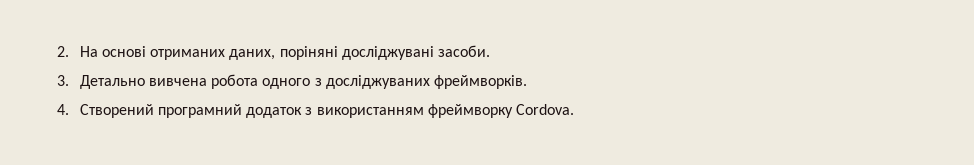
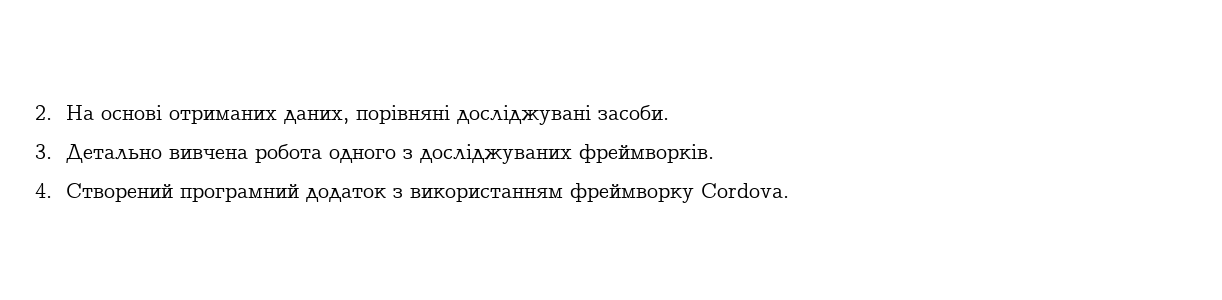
- 2. На основі отриманих даних, поріняні досліджувані засоби.
+ 2. На основі отриманих даних, порівняні досліджувані засоби.

